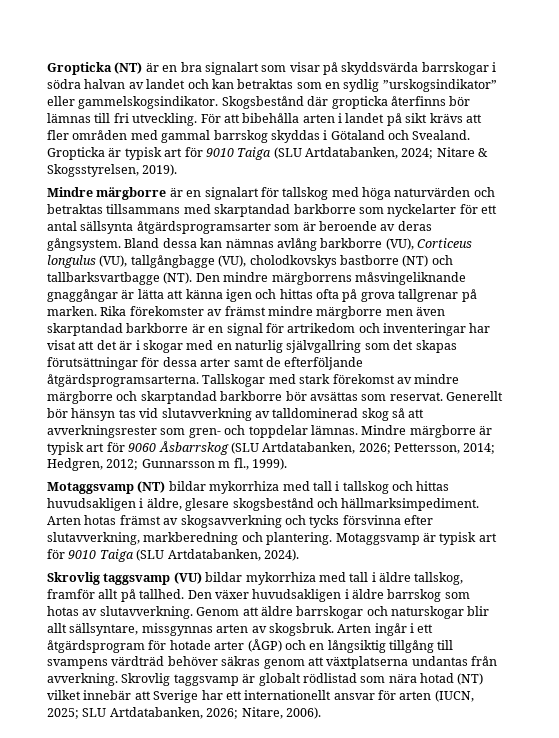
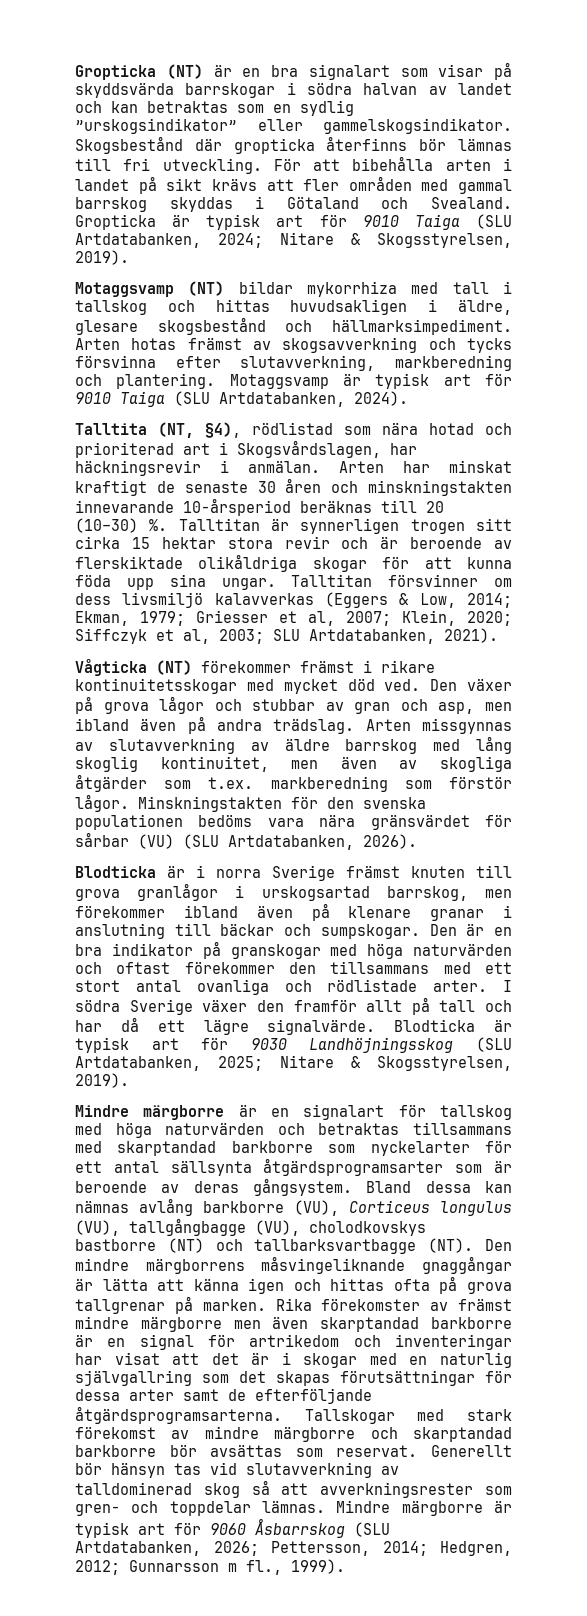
+ Motaggsvamp (NT) bildar mykorrhiza med tall i tallskog och hittas huvudsakligen i äldre, glesare skogsbestånd och hällmarksimpediment. Arten hotas främst av skogsavverkning och tycks försvinna efter slutavverkning, markberedning och plantering. Motaggsvamp är typisk art för 9010 Taiga (SLU Artdatabanken, 2024).
+ Talltita (NT, §4), rödlistad som nära hotad och prioriterad art i Skogsvårdslagen, har häckningsrevir i anmälan. Arten har minskat kraftigt de senaste 30 åren och minskningstakten innevarande 10-årsperiod beräknas till 20 (10–30) %. Talltitan är synnerligen trogen sitt cirka 15 hektar stora revir och är beroende av flerskiktade olikåldriga skogar för att kunna föda upp sina ungar. Talltitan försvinner om dess livsmiljö kalavverkas (Eggers & Low, 2014; Ekman, 1979; Griesser et al, 2007; Klein, 2020; Siffczyk et al, 2003; SLU Artdatabanken, 2021).
+ Vågticka (NT) förekommer främst i rikare kontinuitetsskogar med mycket död ved. Den växer på grova lågor och stubbar av gran och asp, men ibland även på andra trädslag. Arten missgynnas av slutavverkning av äldre barrskog med lång skoglig kontinuitet, men även av skogliga åtgärder som t.ex. markberedning som förstör lågor. Minskningstakten för den svenska populationen bedöms vara nära gränsvärdet för sårbar (VU) (SLU Artdatabanken, 2026).
+ Blodticka är i norra Sverige främst knuten till grova granlågor i urskogsartad barrskog, men förekommer ibland även på klenare granar i anslutning till bäckar och sumpskogar. Den är en bra indikator på granskogar med höga naturvärden och oftast förekommer den tillsammans med ett stort antal ovanliga och rödlistade arter. I södra Sverige växer den framför allt på tall och har då ett lägre signalvärde. Blodticka är typisk art för 9030 Landhöjningsskog (SLU Artdatabanken, 2025; Nitare & Skogsstyrelsen, 2019).
- Motaggsvamp (NT) bildar mykorrhiza med tall i tallskog och hittas huvudsakligen i äldre, glesare skogsbestånd och hällmarksimpediment. Arten hotas främst av skogsavverkning och tycks försvinna efter slutavverkning, markberedning och plantering. Motaggsvamp är typisk art för 9010 Taiga (SLU Artdatabanken, 2024).
- Skrovlig taggsvamp (VU) bildar mykorrhiza med tall i äldre tallskog, framför allt på tallhed. Den växer huvudsakligen i äldre barrskog som hotas av slutavverkning. Genom att äldre barrskogar och naturskogar blir allt sällsyntare, missgynnas arten av skogsbruk. Arten ingår i ett åtgärdsprogram för hotade arter (ÅGP) och en långsiktig tillgång till svampens värdträd behöver säkras genom att växtplatserna undantas från avverkning. Skrovlig taggsvamp är globalt rödlistad som nära hotad (NT) vilket innebär att Sverige har ett internationellt ansvar för arten (IUCN, 2025; SLU Artdatabanken, 2026; Nitare, 2006).

